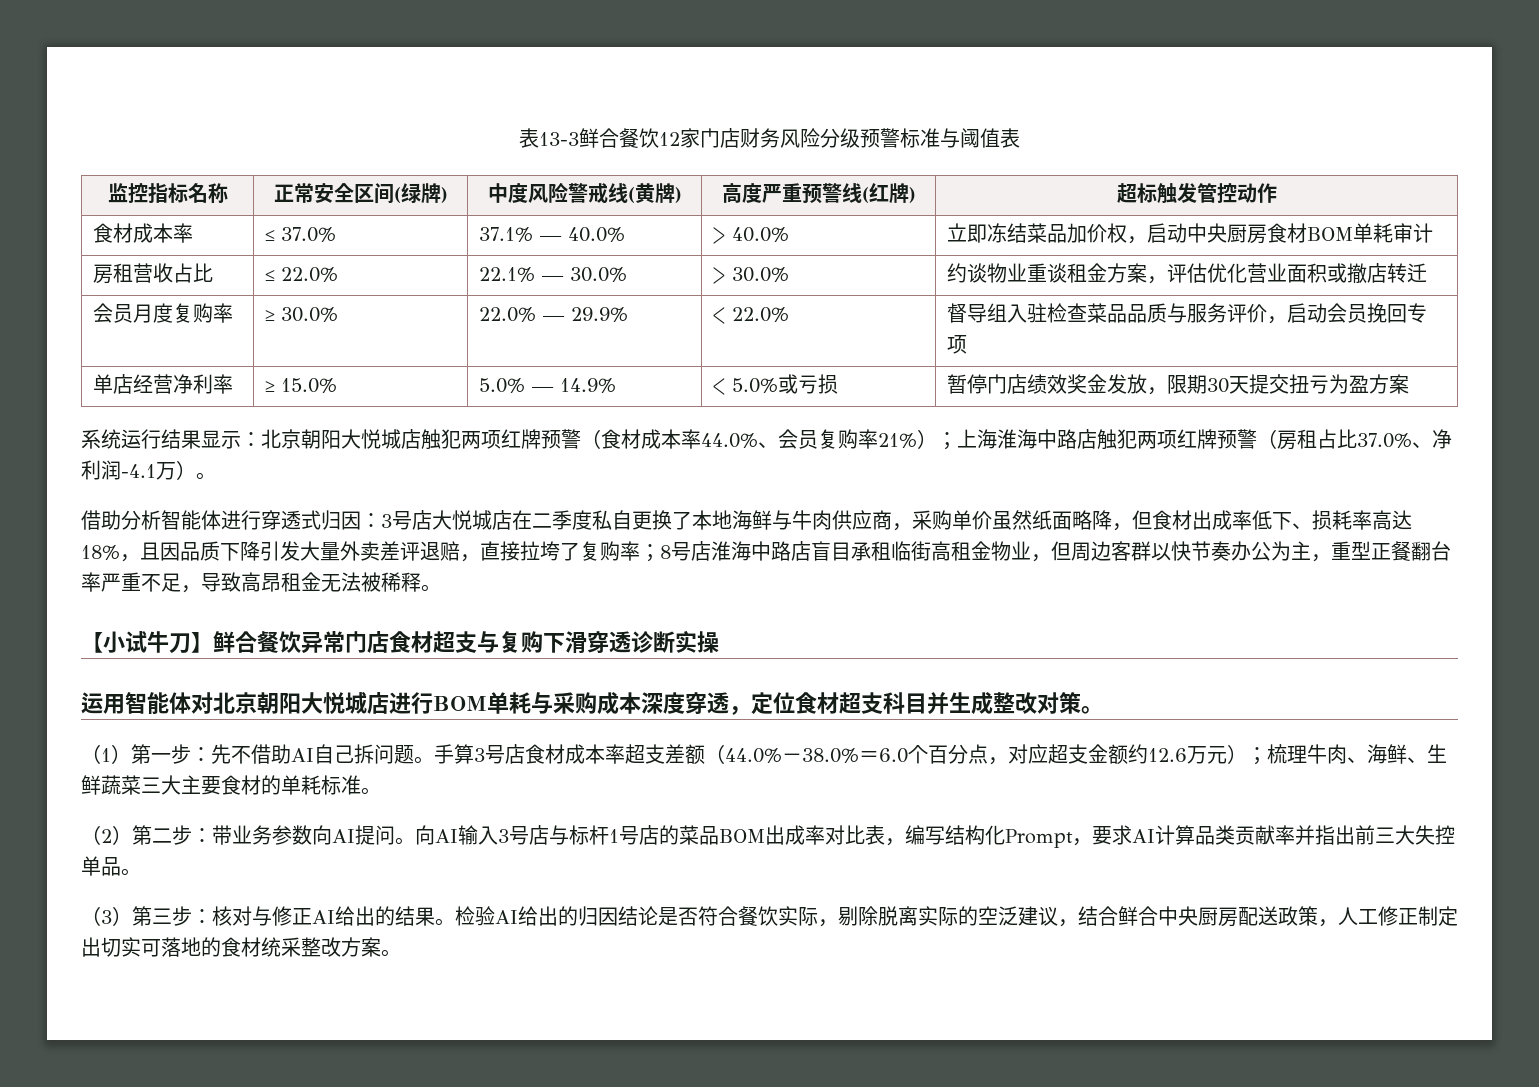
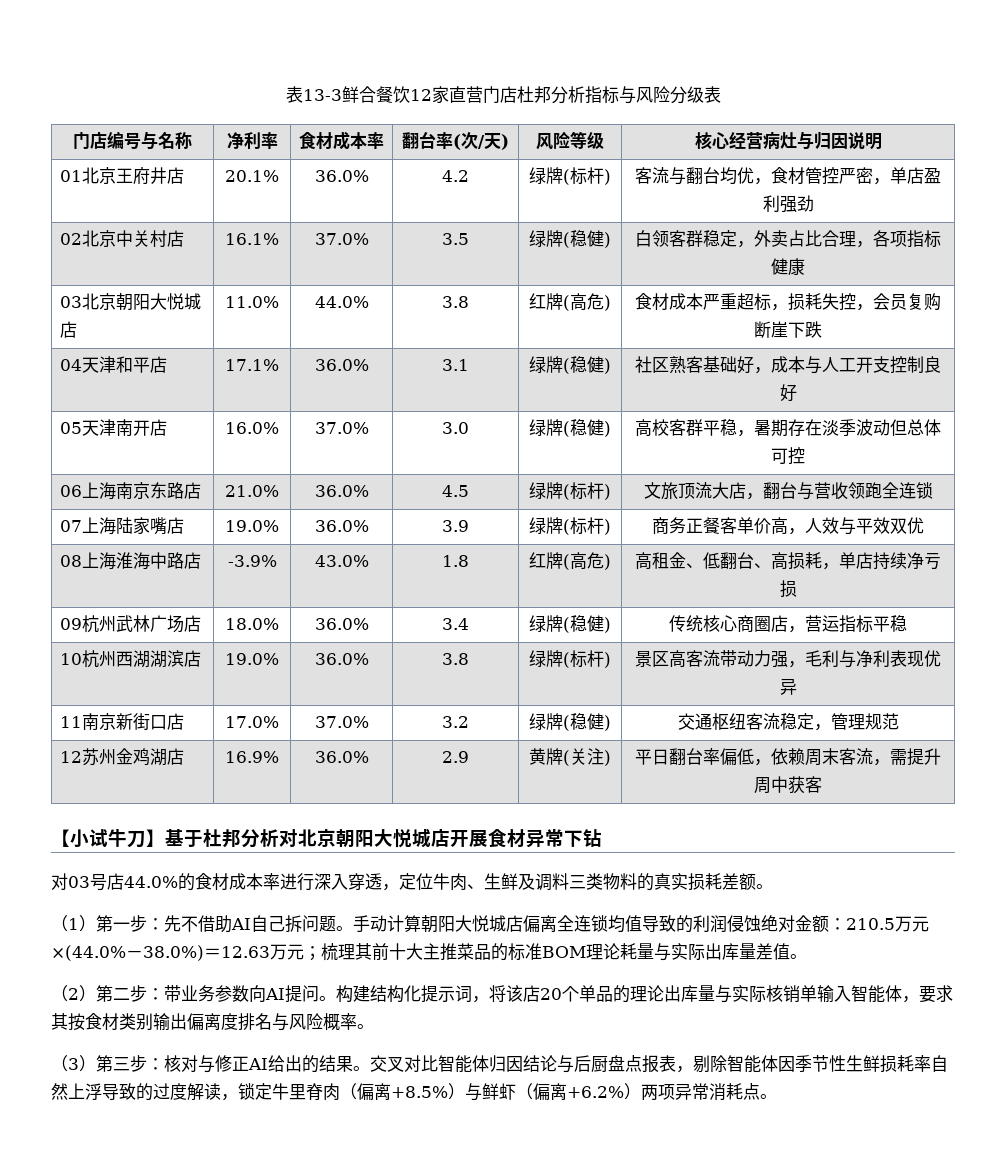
- 表13-3鲜合餐饮12家门店财务风险分级预警标准与阈值表
- 监控指标名称 | 正常安全区间(绿牌) | 中度风险警戒线(黄牌) | 高度严重预警线(红牌) | 超标触发管控动作
- 食材成本率 | ≤ 37.0% | 37.1% — 40.0% | > 40.0% | 立即冻结菜品加价权，启动中央厨房食材BOM单耗审计
- 房租营收占比 | ≤ 22.0% | 22.1% — 30.0% | > 30.0% | 约谈物业重谈租金方案，评估优化营业面积或撤店转迁
- 会员月度复购率 | ≥ 30.0% | 22.0% — 29.9% | < 22.0% | 督导组入驻检查菜品品质与服务评价，启动会员挽回专项
- 单店经营净利率 | ≥ 15.0% | 5.0% — 14.9% | < 5.0%或亏损 | 暂停门店绩效奖金发放，限期30天提交扭亏为盈方案
- 系统运行结果显示：北京朝阳大悦城店触犯两项红牌预警（食材成本率44.0%、会员复购率21%）；上海淮海中路店触犯两项红牌预警（房租占比37.0%、净利润-4.1万）。
- 借助分析智能体进行穿透式归因：3号店大悦城店在二季度私自更换了本地海鲜与牛肉供应商，采购单价虽然纸面略降，但食材出成率低下、损耗率高达18%，且因品质下降引发大量外卖差评退赔，直接拉垮了复购率；8号店淮海中路店盲目承租临街高租金物业，但周边客群以快节奏办公为主，重型正餐翻台率严重不足，导致高昂租金无法被稀释。
- 【小试牛刀】鲜合餐饮异常门店食材超支与复购下滑穿透诊断实操
- 运用智能体对北京朝阳大悦城店进行BOM单耗与采购成本深度穿透，定位食材超支科目并生成整改对策。
+ 表13-3鲜合餐饮12家直营门店杜邦分析指标与风险分级表
+ 门店编号与名称 | 净利率 | 食材成本率 | 翻台率(次/天) | 风险等级 | 核心经营病灶与归因说明
+ 01北京王府井店 | 20.1% | 36.0% | 4.2 | 绿牌(标杆) | 客流与翻台均优，食材管控严密，单店盈利强劲
+ 02北京中关村店 | 16.1% | 37.0% | 3.5 | 绿牌(稳健) | 白领客群稳定，外卖占比合理，各项指标健康
+ 03北京朝阳大悦城店 | 11.0% | 44.0% | 3.8 | 红牌(高危) | 食材成本严重超标，损耗失控，会员复购断崖下跌
+ 04天津和平店 | 17.1% | 36.0% | 3.1 | 绿牌(稳健) | 社区熟客基础好，成本与人工开支控制良好
+ 05天津南开店 | 16.0% | 37.0% | 3.0 | 绿牌(稳健) | 高校客群平稳，暑期存在淡季波动但总体可控
+ 06上海南京东路店 | 21.0% | 36.0% | 4.5 | 绿牌(标杆) | 文旅顶流大店，翻台与营收领跑全连锁
+ 07上海陆家嘴店 | 19.0% | 36.0% | 3.9 | 绿牌(标杆) | 商务正餐客单价高，人效与平效双优
+ 08上海淮海中路店 | -3.9% | 43.0% | 1.8 | 红牌(高危) | 高租金、低翻台、高损耗，单店持续净亏损
+ 09杭州武林广场店 | 18.0% | 36.0% | 3.4 | 绿牌(稳健) | 传统核心商圈店，营运指标平稳
+ 10杭州西湖湖滨店 | 19.0% | 36.0% | 3.8 | 绿牌(标杆) | 景区高客流带动力强，毛利与净利表现优异
+ 11南京新街口店 | 17.0% | 37.0% | 3.2 | 绿牌(稳健) | 交通枢纽客流稳定，管理规范
+ 12苏州金鸡湖店 | 16.9% | 36.0% | 2.9 | 黄牌(关注) | 平日翻台率偏低，依赖周末客流，需提升周中获客
+ 【小试牛刀】基于杜邦分析对北京朝阳大悦城店开展食材异常下钻
+ 对03号店44.0%的食材成本率进行深入穿透，定位牛肉、生鲜及调料三类物料的真实损耗差额。
- 手算3号店食材成本率超支差额（44.0%－38.0%＝6.0个百分点，对应超支金额约12.6万元）；梳理牛肉、海鲜、生鲜蔬菜三大主要食材的单耗标准。
+ 手动计算朝阳大悦城店偏离全连锁均值导致的利润侵蚀绝对金额：210.5万元×(44.0%－38.0%)＝12.63万元；梳理其前十大主推菜品的标准BOM理论耗量与实际出库量差值。
- 向AI输入3号店与标杆1号店的菜品BOM出成率对比表，编写结构化Prompt，要求AI计算品类贡献率并指出前三大失控单品。
+ 构建结构化提示词，将该店20个单品的理论出库量与实际核销单输入智能体，要求其按食材类别输出偏离度排名与风险概率。
- 检验AI给出的归因结论是否符合餐饮实际，剔除脱离实际的空泛建议，结合鲜合中央厨房配送政策，人工修正制定出切实可落地的食材统采整改方案。
+ 交叉对比智能体归因结论与后厨盘点报表，剔除智能体因季节性生鲜损耗率自然上浮导致的过度解读，锁定牛里脊肉（偏离+8.5%）与鲜虾（偏离+6.2%）两项异常消耗点。

